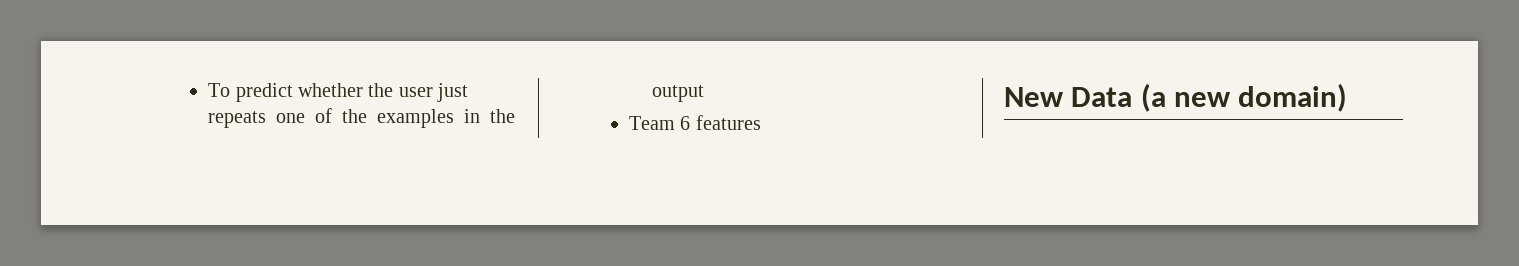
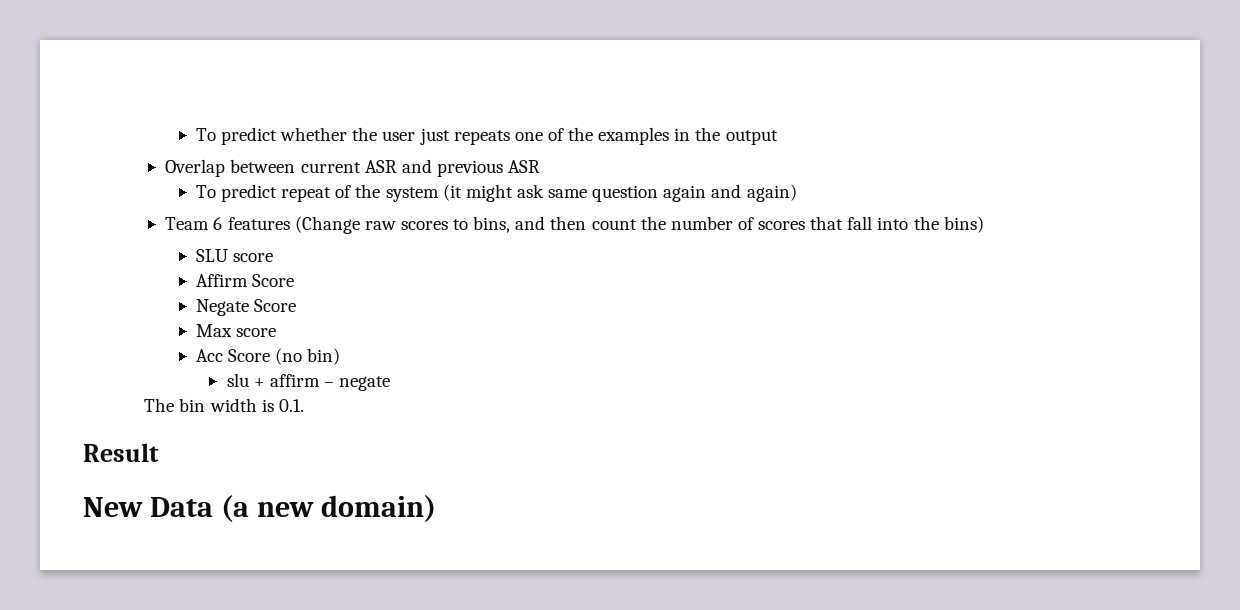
- Team 6 features
+ Overlap between current ASR and previous ASR
+ To predict repeat of the system (it might ask same question again and again)
+ Team 6 features (Change raw scores to bins, and then count the number of scores that fall into the bins)
+ SLU score
+ Affirm Score
+ Negate Score
+ Max score
+ Acc Score (no bin)
+ slu + affirm – negate
+ The bin width is 0.1.
+ Result

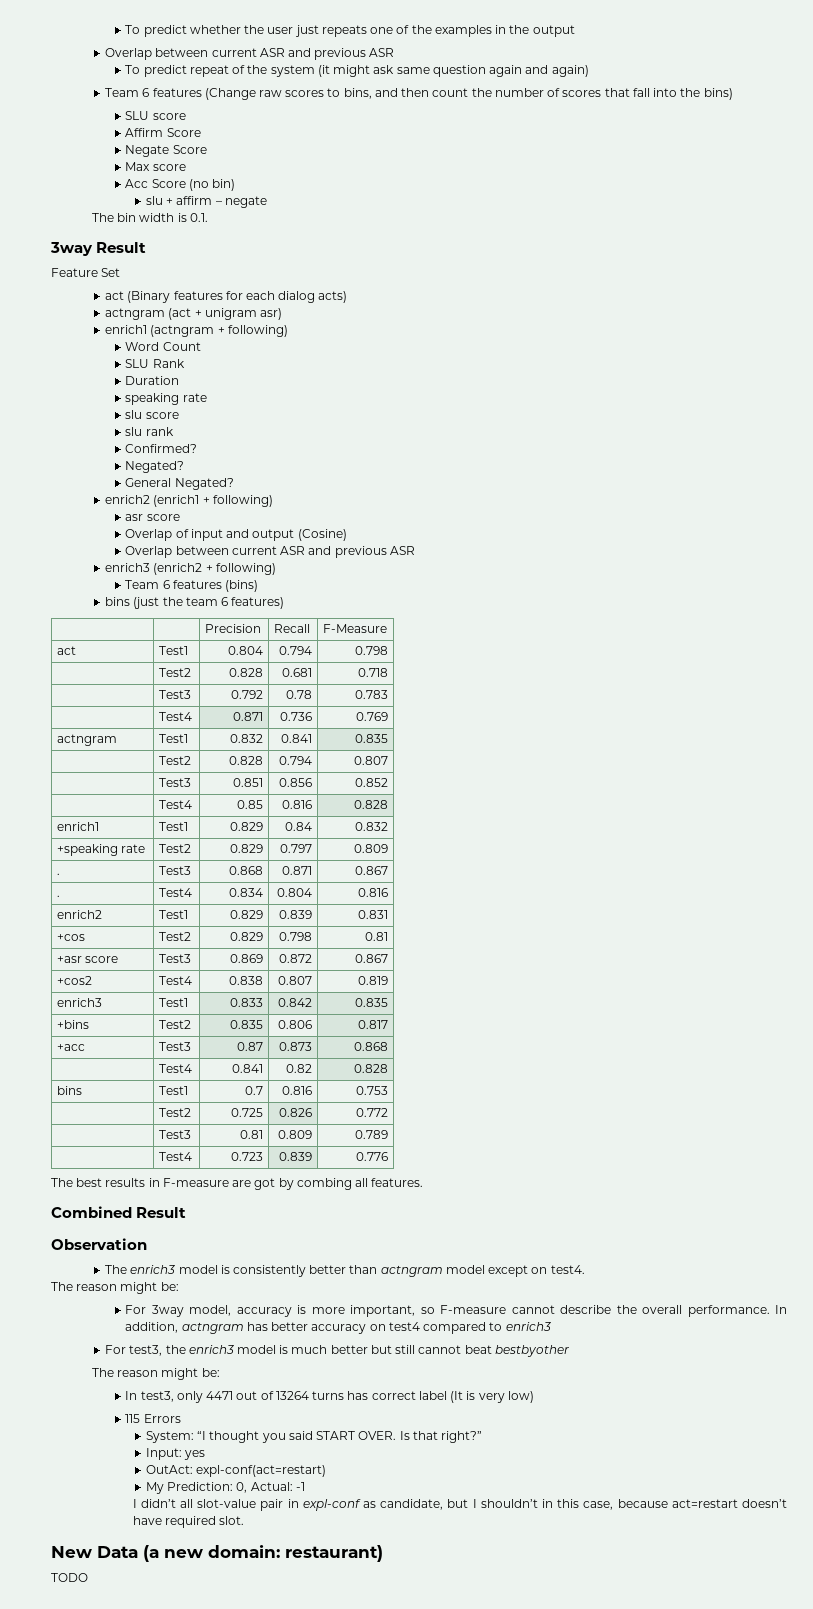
- Result
+ 3way Result
+ Feature Set
+ act (Binary features for each dialog acts)
+ actngram (act + unigram asr)
+ enrich1 (actngram + following)
+ Word Count
+ SLU Rank
+ Duration
+ speaking rate
+ slu score
+ slu rank
+ Confirmed?
+ Negated?
+ General Negated?
+ enrich2 (enrich1 + following)
+ asr score
+ Overlap of input and output (Cosine)
+ Overlap between current ASR and previous ASR
+ enrich3 (enrich2 + following)
+ Team 6 features (bins)
+ bins (just the team 6 features)
+ | | Precision | Recall | F-Measure
+ act | Test1 | 0.804 | 0.794 | 0.798
+ | Test2 | 0.828 | 0.681 | 0.718
+ | Test3 | 0.792 | 0.78 | 0.783
+ | Test4 | 0.871 | 0.736 | 0.769
+ actngram | Test1 | 0.832 | 0.841 | 0.835
+ | Test2 | 0.828 | 0.794 | 0.807
+ | Test3 | 0.851 | 0.856 | 0.852
+ | Test4 | 0.85 | 0.816 | 0.828
+ enrich1 | Test1 | 0.829 | 0.84 | 0.832
+ +speaking rate | Test2 | 0.829 | 0.797 | 0.809
+ . | Test3 | 0.868 | 0.871 | 0.867
+ . | Test4 | 0.834 | 0.804 | 0.816
+ enrich2 | Test1 | 0.829 | 0.839 | 0.831
+ +cos | Test2 | 0.829 | 0.798 | 0.81
+ +asr score | Test3 | 0.869 | 0.872 | 0.867
+ +cos2 | Test4 | 0.838 | 0.807 | 0.819
+ enrich3 | Test1 | 0.833 | 0.842 | 0.835
+ +bins | Test2 | 0.835 | 0.806 | 0.817
+ +acc | Test3 | 0.87 | 0.873 | 0.868
+ | Test4 | 0.841 | 0.82 | 0.828
+ bins | Test1 | 0.7 | 0.816 | 0.753
+ | Test2 | 0.725 | 0.826 | 0.772
+ | Test3 | 0.81 | 0.809 | 0.789
+ | Test4 | 0.723 | 0.839 | 0.776
+ The best results in F-measure are got by combing all features.
+ Combined Result
+ Observation
+ The enrich3 model is consistently better than actngram model except on test4.
+ The reason might be:
+ For 3way model, accuracy is more important, so F-measure cannot describe the overall performance. In addition, actngram has better accuracy on test4 compared to enrich3
+ For test3, the enrich3 model is much better but still cannot beat bestbyother
+ The reason might be:
+ In test3, only 4471 out of 13264 turns has correct label (It is very low)
+ 115 Errors
+ System: “I thought you said START OVER. Is that right?”
+ Input: yes
+ OutAct: expl-conf(act=restart)
+ My Prediction: 0, Actual: -1
+ I didn’t all slot-value pair in expl-conf as candidate, but I shouldn’t in this case, because act=restart doesn’t have required slot.
- New Data (a new domain)
+ New Data (a new domain: restaurant)
+ TODO

